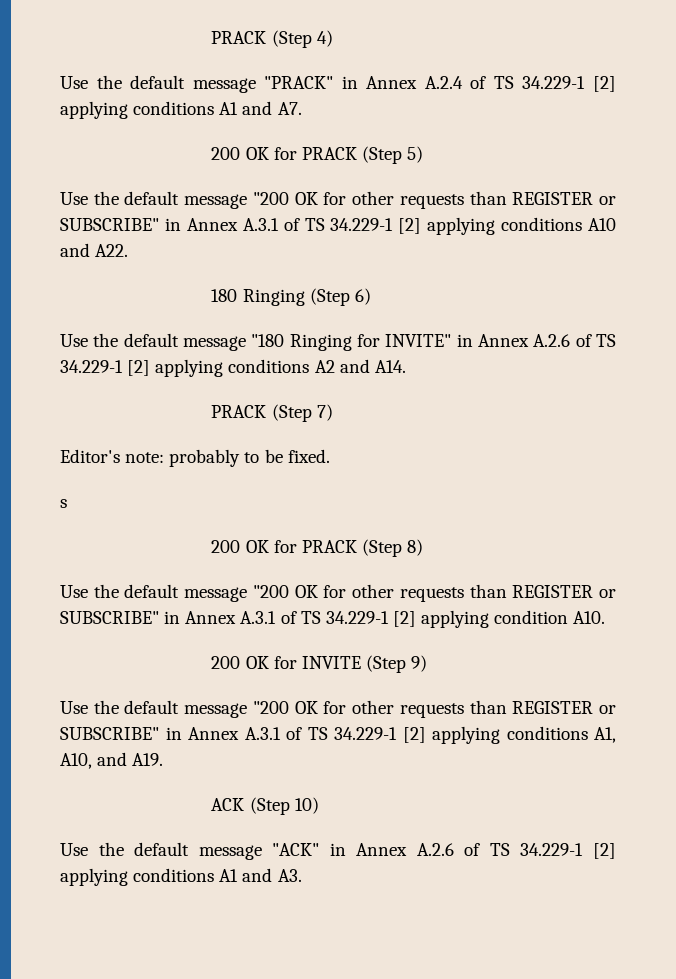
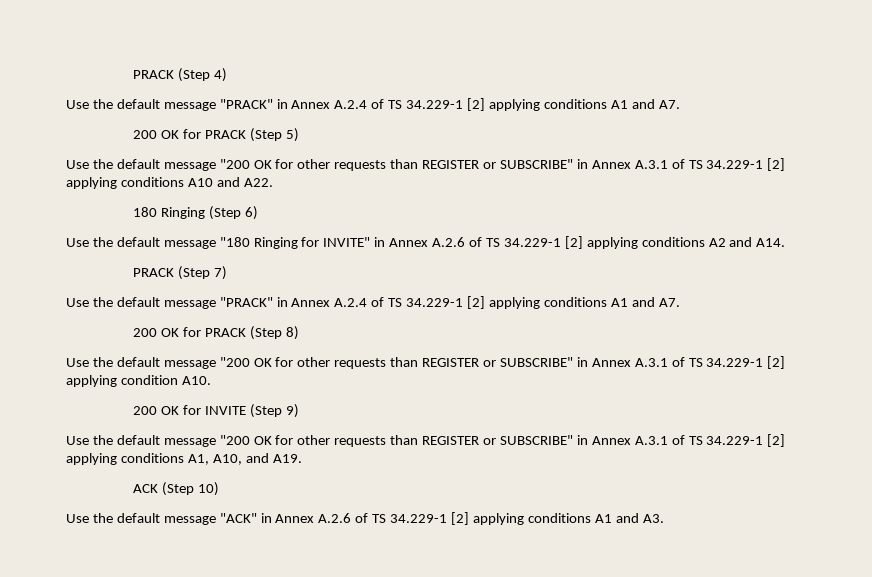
  PRACK (Step 7)
- Editor's note: probably to be fixed.
- s
+ Use the default message "PRACK" in Annex A.2.4 of TS 34.229-1 [2] applying conditions A1 and A7.

